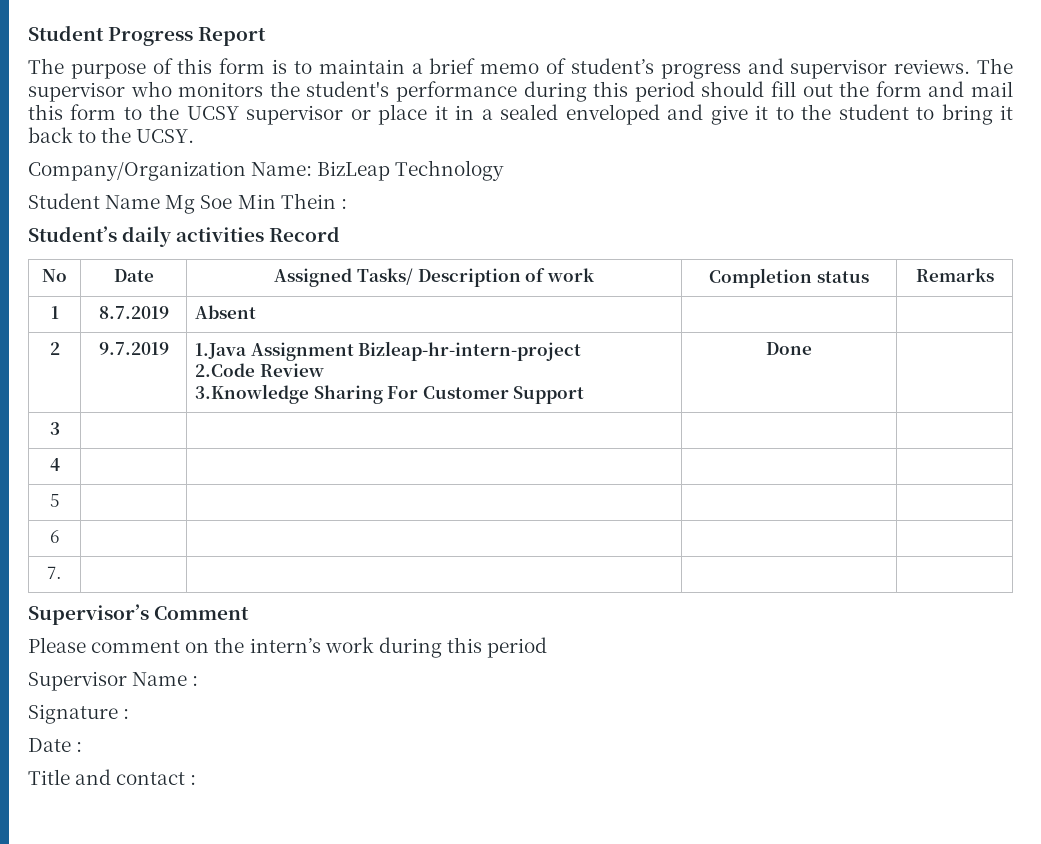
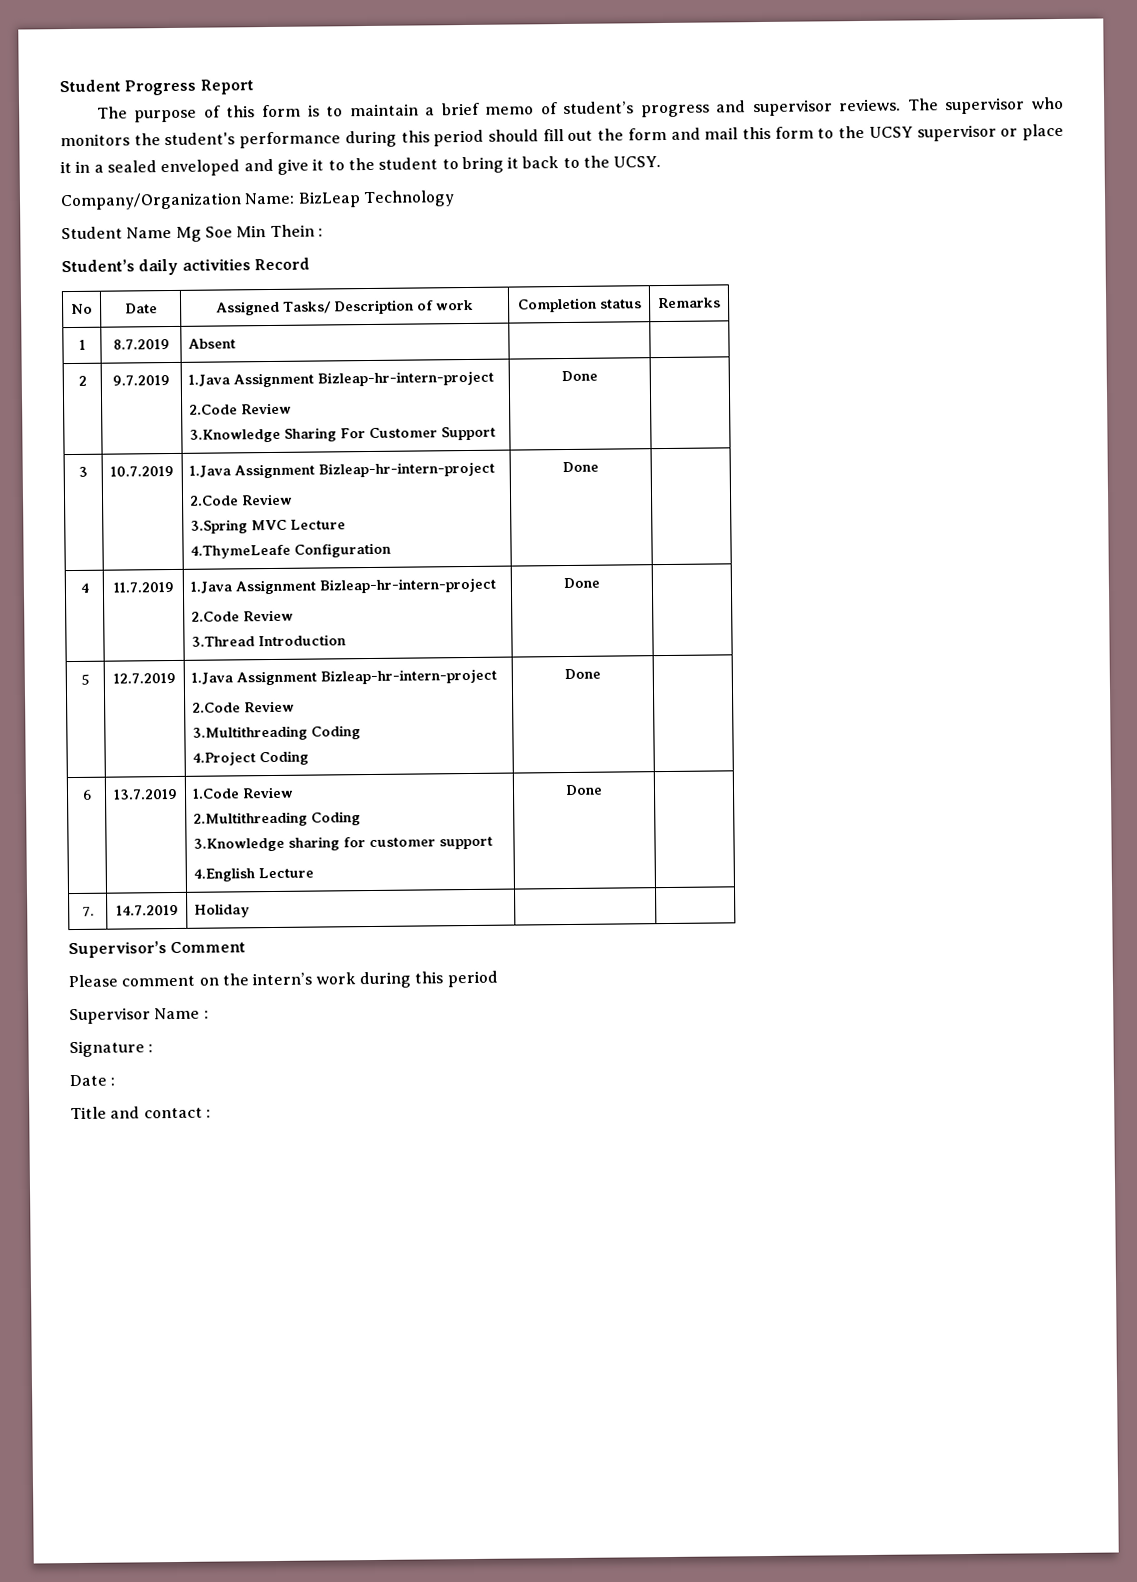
- 3 | | | |
- 4 | | | |
- 5 | | | |
- 6 | | | |
+ 3 | 10.7.2019 | 1.Java Assignment Bizleap-hr-intern-project
+ 2.Code Review
+ 3.Spring MVC Lecture
+ 4.ThymeLeafe Configuration | Done |
+ 4 | 11.7.2019 | 1.Java Assignment Bizleap-hr-intern-project
+ 2.Code Review
+ 3.Thread Introduction | Done |
+ 5 | 12.7.2019 | 1.Java Assignment Bizleap-hr-intern-project
+ 2.Code Review
+ 3.Multithreading Coding
+ 4.Project Coding | Done |
+ 6 | 13.7.2019 | 1.Code Review
+ 2.Multithreading Coding
+ 3.Knowledge sharing for customer support
+ 4.English Lecture | Done |
- 7. | | | |
+ 7. | 14.7.2019 | Holiday | |

